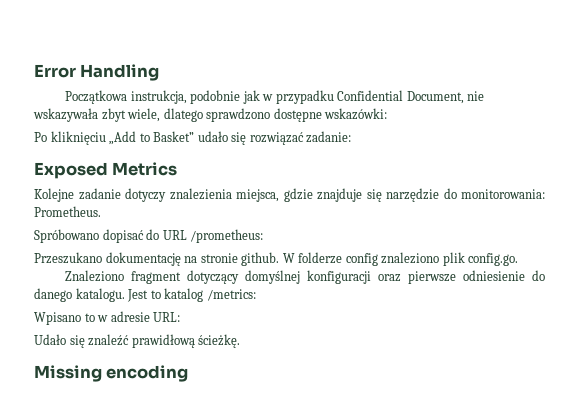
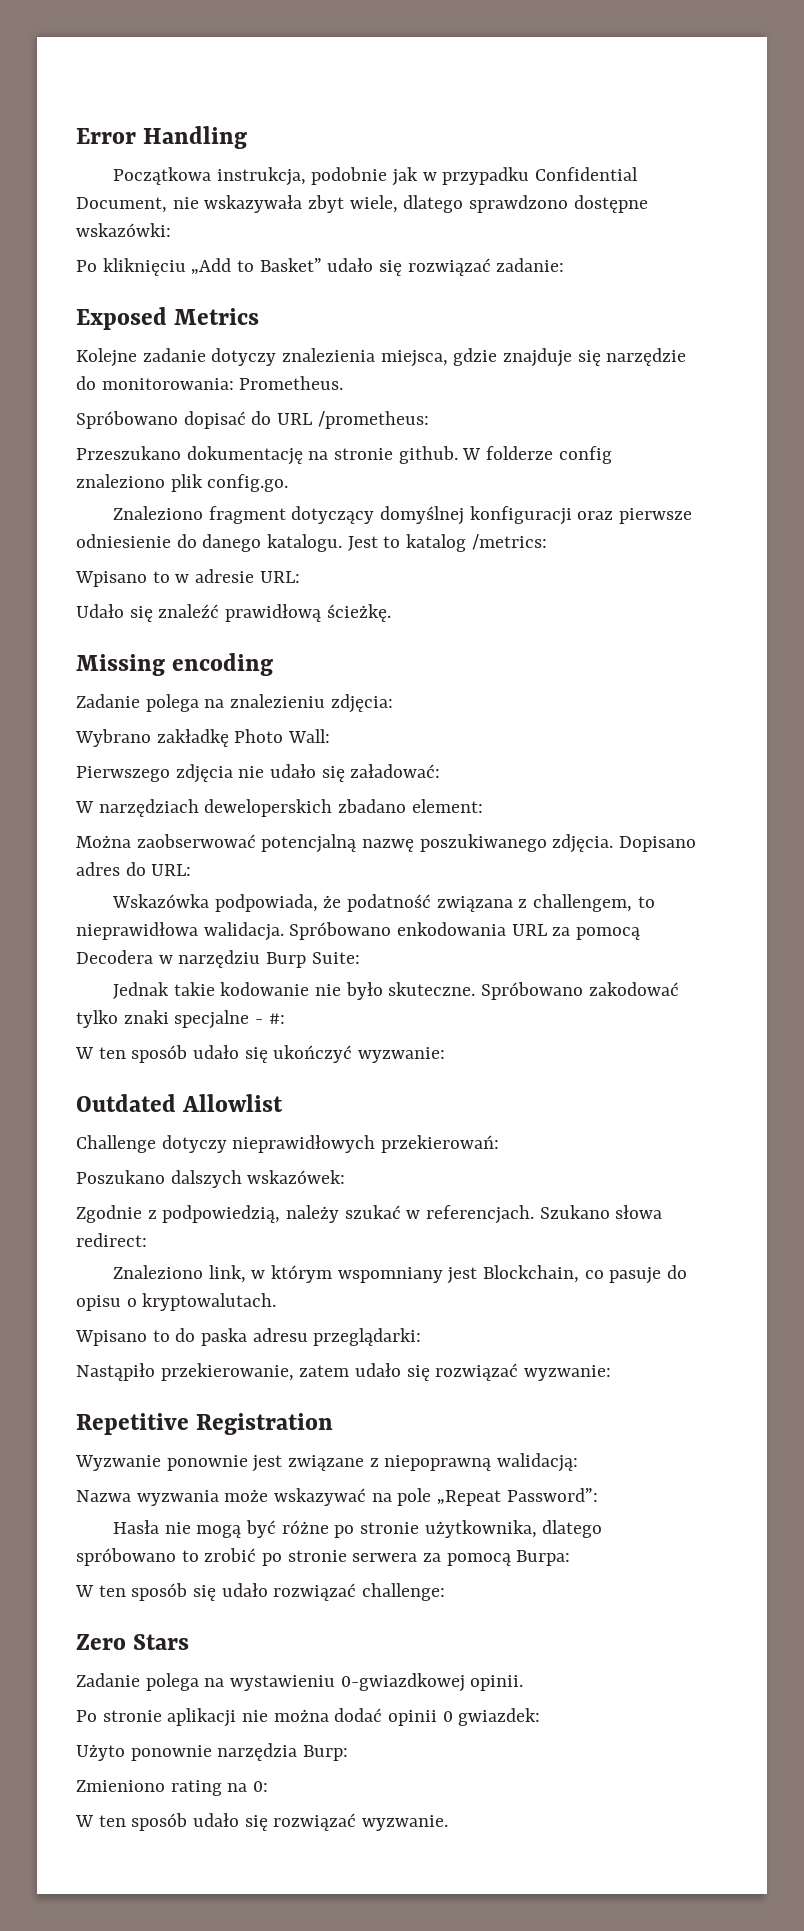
+ Zadanie polega na znalezieniu zdjęcia:
+ Wybrano zakładkę Photo Wall:
+ Pierwszego zdjęcia nie udało się załadować:
+ W narzędziach deweloperskich zbadano element:
+ Można zaobserwować potencjalną nazwę poszukiwanego zdjęcia. Dopisano adres do URL:
+ Wskazówka podpowiada, że podatność związana z challengem, to nieprawidłowa walidacja. Spróbowano enkodowania URL za pomocą Decodera w narzędziu Burp Suite:
+ Jednak takie kodowanie nie było skuteczne. Spróbowano zakodować tylko znaki specjalne - #:
+ W ten sposób udało się ukończyć wyzwanie:
+ Outdated Allowlist
+ Challenge dotyczy nieprawidłowych przekierowań:
+ Poszukano dalszych wskazówek:
+ Zgodnie z podpowiedzią, należy szukać w referencjach. Szukano słowa redirect:
+ Znaleziono link, w którym wspomniany jest Blockchain, co pasuje do opisu o kryptowalutach.
+ Wpisano to do paska adresu przeglądarki:
+ Nastąpiło przekierowanie, zatem udało się rozwiązać wyzwanie:
+ Repetitive Registration
+ Wyzwanie ponownie jest związane z niepoprawną walidacją:
+ Nazwa wyzwania może wskazywać na pole „Repeat Password”:
+ Hasła nie mogą być różne po stronie użytkownika, dlatego spróbowano to zrobić po stronie serwera za pomocą Burpa:
+ W ten sposób się udało rozwiązać challenge:
+ Zero Stars
+ Zadanie polega na wystawieniu 0-gwiazdkowej opinii.
+ Po stronie aplikacji nie można dodać opinii 0 gwiazdek:
+ Użyto ponownie narzędzia Burp:
+ Zmieniono rating na 0:
+ W ten sposób udało się rozwiązać wyzwanie.

